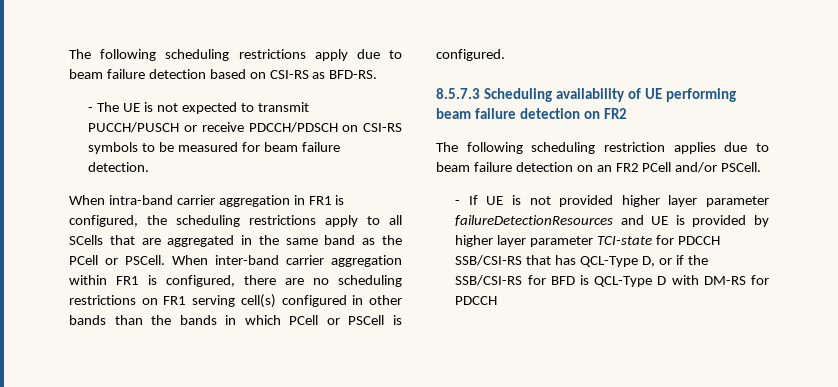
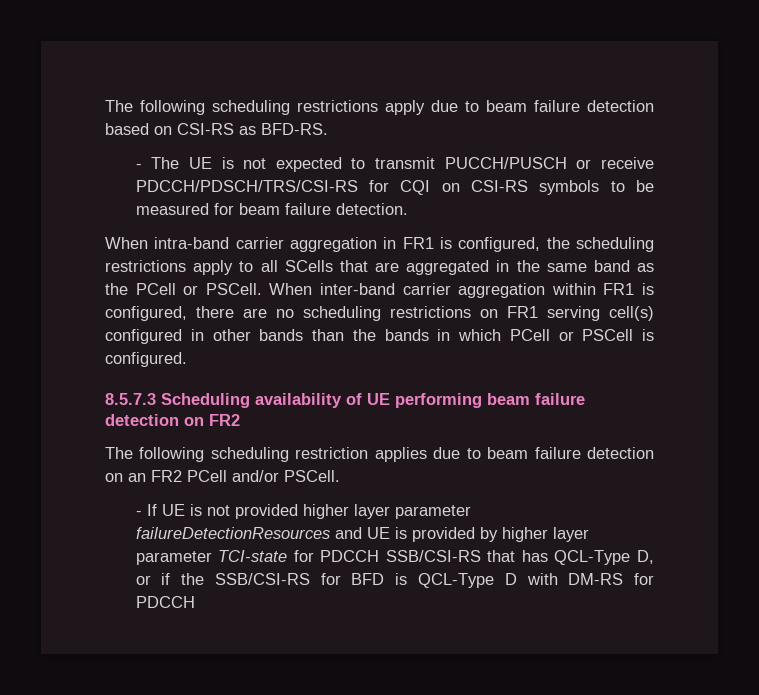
- - The UE is not expected to transmit PUCCH/PUSCH or receive PDCCH/PDSCH on CSI-RS symbols to be measured for beam failure detection.
+ - The UE is not expected to transmit PUCCH/PUSCH or receive PDCCH/PDSCH/TRS/CSI-RS for CQI on CSI-RS symbols to be measured for beam failure detection.

